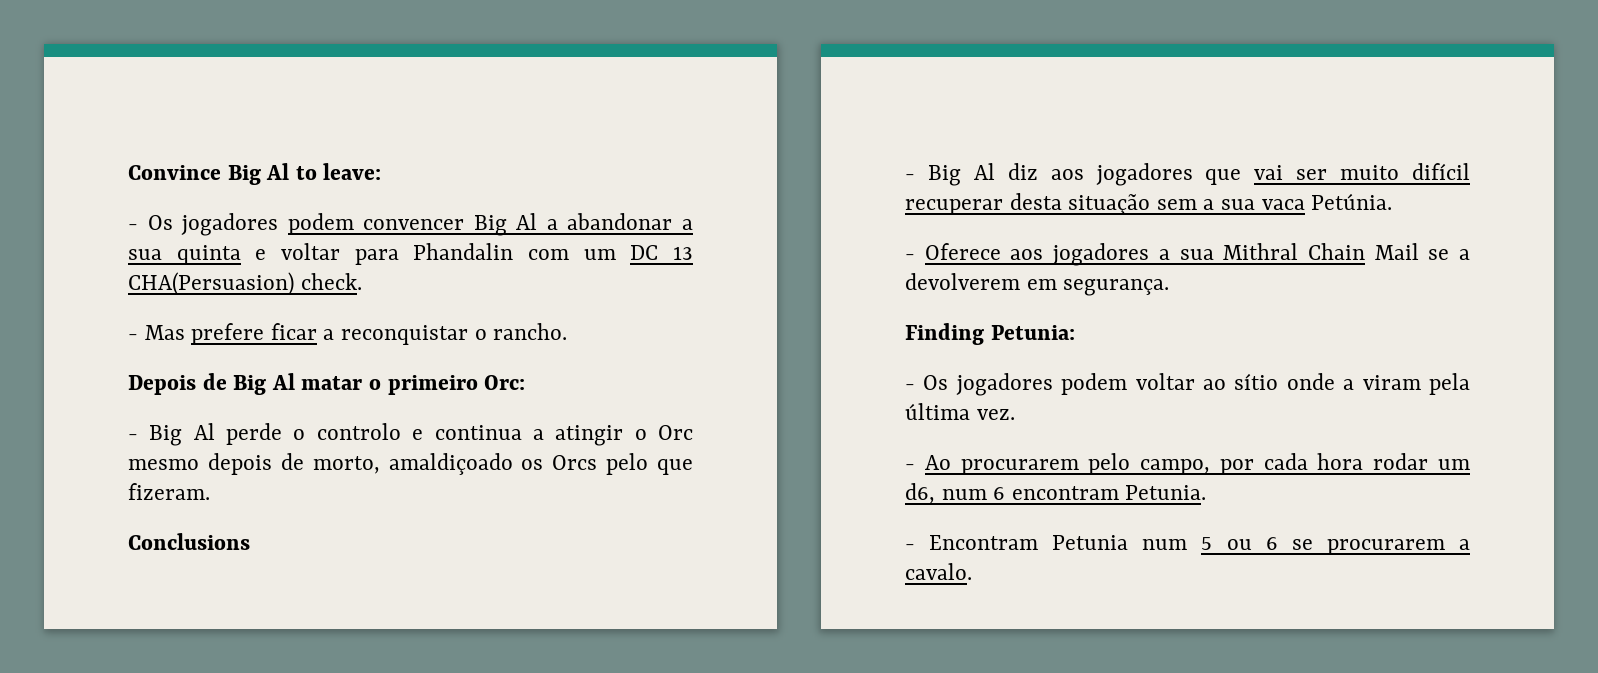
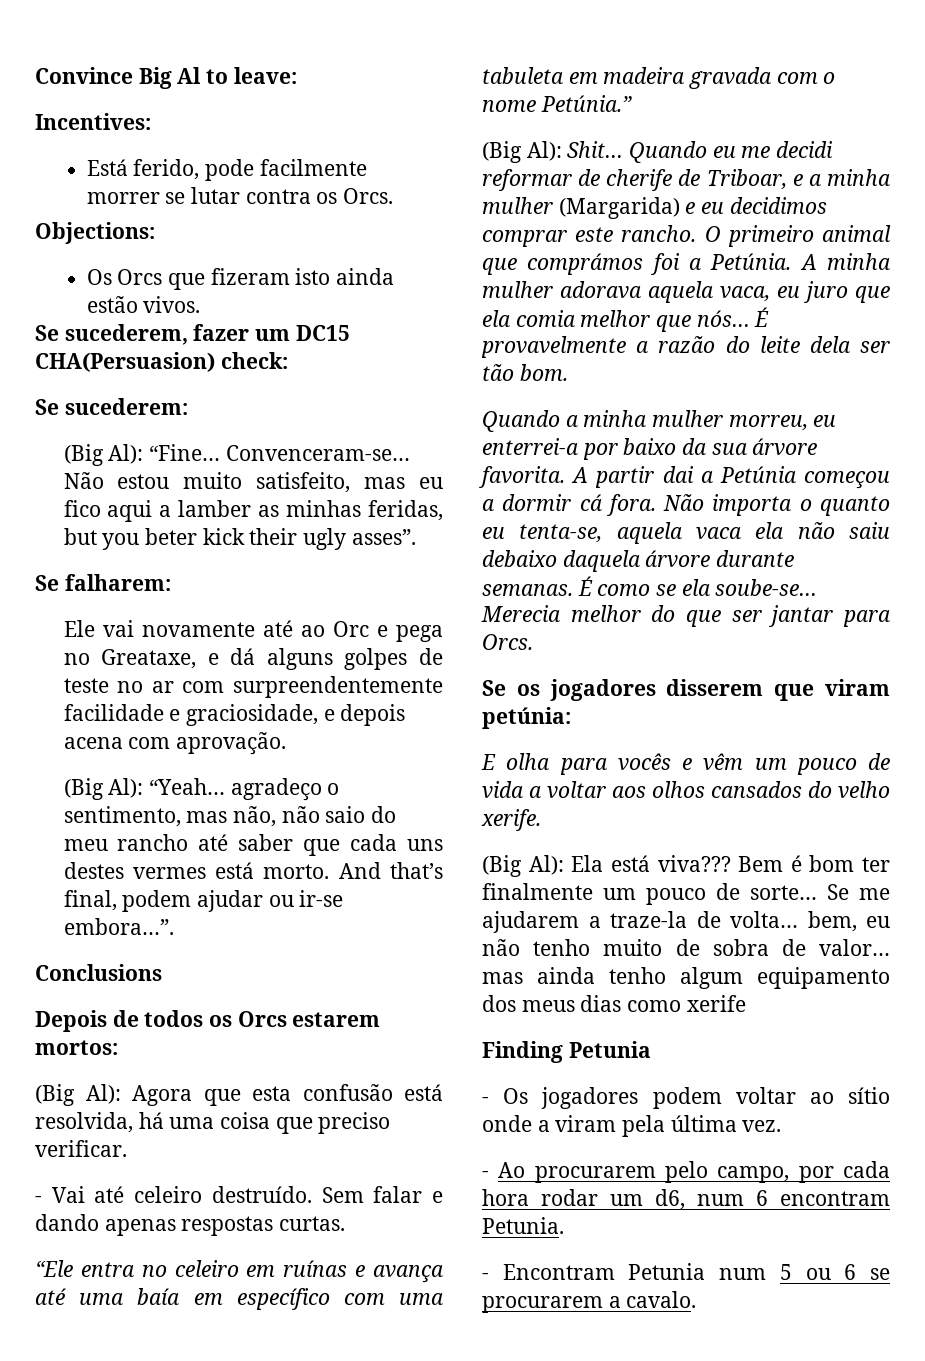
- - Os jogadores podem convencer Big Al a abandonar a sua quinta e voltar para Phandalin com um DC 13 CHA(Persuasion) check.
- - Mas prefere ficar a reconquistar o rancho.
- Depois de Big Al matar o primeiro Orc:
- - Big Al perde o controlo e continua a atingir o Orc mesmo depois de morto, amaldiçoado os Orcs pelo que fizeram.
+ Incentives:
+ Está ferido, pode facilmente morrer se lutar contra os Orcs.
+ Objections:
+ Os Orcs que fizeram isto ainda estão vivos.
+ Se sucederem, fazer um DC15 CHA(Persuasion) check:
+ Se sucederem:
+ (Big Al): “Fine… Convenceram-se… Não estou muito satisfeito, mas eu fico aqui a lamber as minhas feridas, but you beter kick their ugly asses”.
+ Se falharem:
+ Ele vai novamente até ao Orc e pega no Greataxe, e dá alguns golpes de teste no ar com surpreendentemente facilidade e graciosidade, e depois acena com aprovação.
+ (Big Al): “Yeah… agradeço o sentimento, mas não, não saio do meu rancho até saber que cada uns destes vermes está morto. And that’s final, podem ajudar ou ir-se embora…”.
  Conclusions
- - Big Al diz aos jogadores que vai ser muito difícil recuperar desta situação sem a sua vaca Petúnia.
- - Oferece aos jogadores a sua Mithral Chain Mail se a devolverem em segurança.
+ Depois de todos os Orcs estarem mortos:
+ (Big Al): Agora que esta confusão está resolvida, há uma coisa que preciso verificar.
+ - Vai até celeiro destruído. Sem falar e dando apenas respostas curtas.
+ “Ele entra no celeiro em ruínas e avança até uma baía em específico com uma tabuleta em madeira gravada com o nome Petúnia.”
+ (Big Al): Shit… Quando eu me decidi reformar de cherife de Triboar, e a minha mulher (Margarida) e eu decidimos comprar este rancho. O primeiro animal que comprámos foi a Petúnia. A minha mulher adorava aquela vaca, eu juro que ela comia melhor que nós… É provavelmente a razão do leite dela ser tão bom.
+ Quando a minha mulher morreu, eu enterrei-a por baixo da sua árvore favorita. A partir dai a Petúnia começou a dormir cá fora. Não importa o quanto eu tenta-se, aquela vaca ela não saiu debaixo daquela árvore durante semanas. É como se ela soube-se… Merecia melhor do que ser jantar para Orcs.
+ Se os jogadores disserem que viram petúnia:
+ E olha para vocês e vêm um pouco de vida a voltar aos olhos cansados do velho xerife.
+ (Big Al): Ela está viva??? Bem é bom ter finalmente um pouco de sorte… Se me ajudarem a traze-la de volta… bem, eu não tenho muito de sobra de valor… mas ainda tenho algum equipamento dos meus dias como xerife
- Finding Petunia:
+ Finding Petunia

